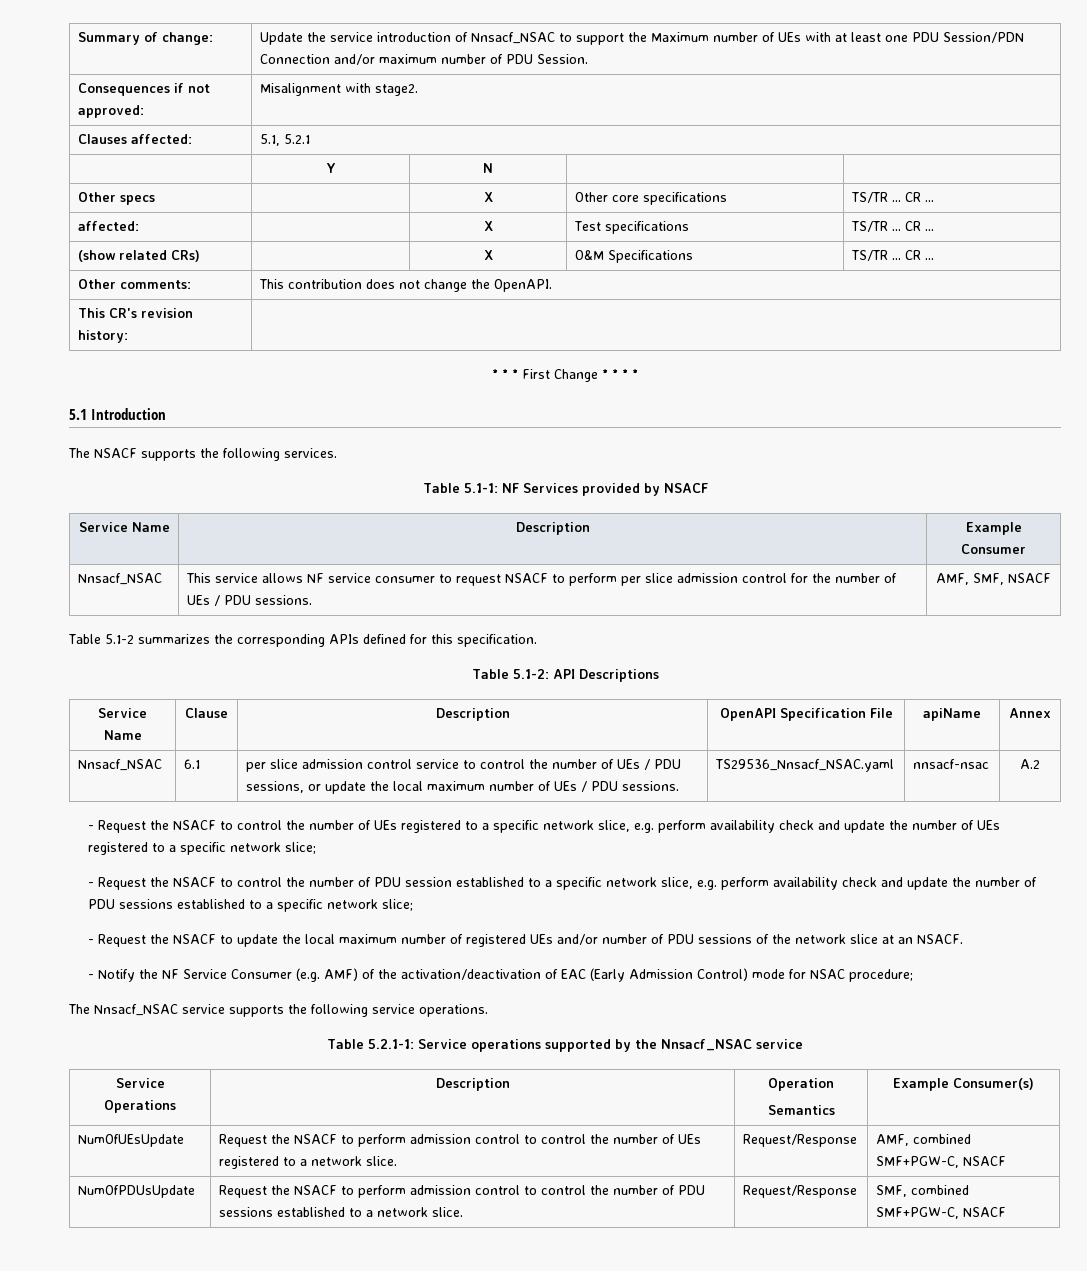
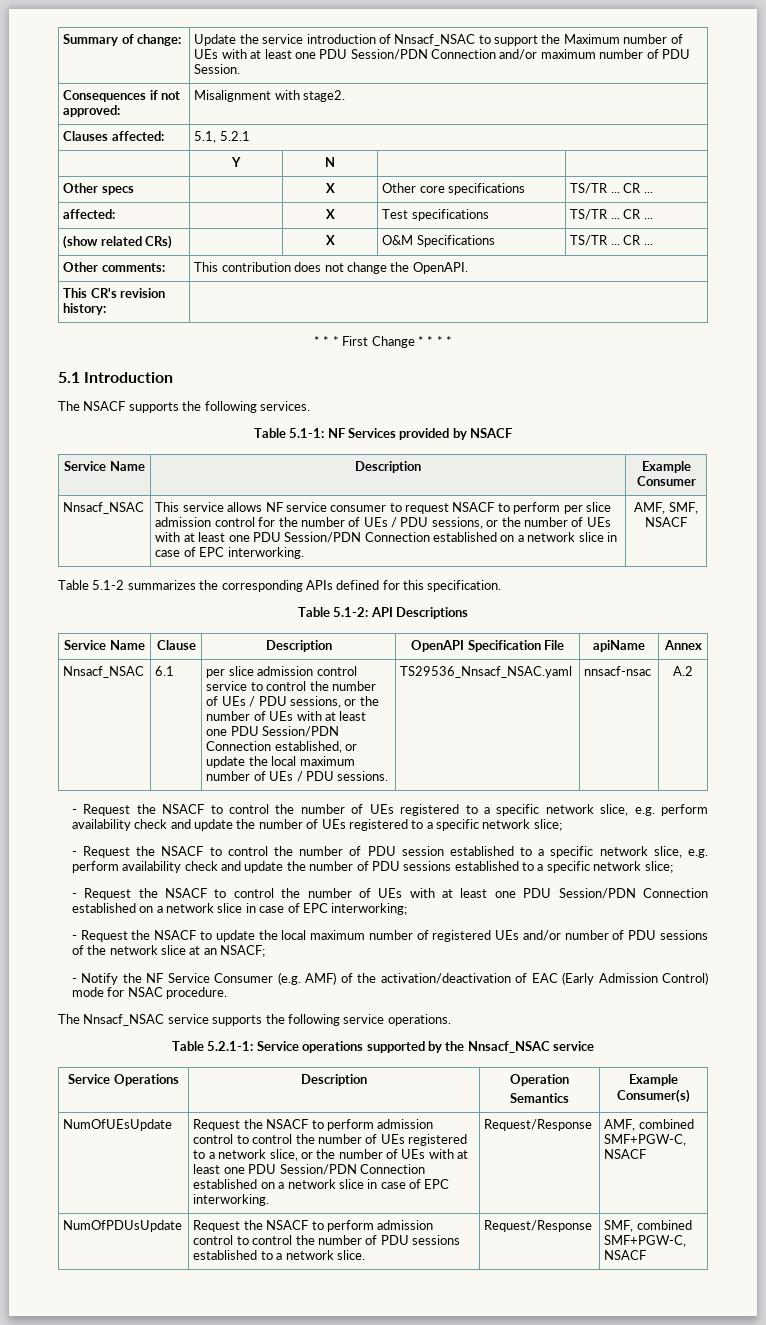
- This service allows NF service consumer to request NSACF to perform per slice admission control for the number of UEs / PDU sessions.
+ This service allows NF service consumer to request NSACF to perform per slice admission control for the number of UEs / PDU sessions, or the number of UEs with at least one PDU Session/PDN Connection established on a network slice in case of EPC interworking.
- per slice admission control service to control the number of UEs / PDU sessions, or update the local maximum number of UEs / PDU sessions.
+ per slice admission control service to control the number of UEs / PDU sessions, or the number of UEs with at least one PDU Session/PDN Connection established, or update the local maximum number of UEs / PDU sessions.
+ - Request the NSACF to control the number of UEs with at least one PDU Session/PDN Connection established on a network slice in case of EPC interworking;
- - Request the NSACF to update the local maximum number of registered UEs and/or number of PDU sessions of the network slice at an NSACF.
+ - Request the NSACF to update the local maximum number of registered UEs and/or number of PDU sessions of the network slice at an NSACF;
- - Notify the NF Service Consumer (e.g. AMF) of the activation/deactivation of EAC (Early Admission Control) mode for NSAC procedure;
+ - Notify the NF Service Consumer (e.g. AMF) of the activation/deactivation of EAC (Early Admission Control) mode for NSAC procedure.
- Request the NSACF to perform admission control to control the number of UEs registered to a network slice.
+ Request the NSACF to perform admission control to control the number of UEs registered to a network slice, or the number of UEs with at least one PDU Session/PDN Connection established on a network slice in case of EPC interworking.

